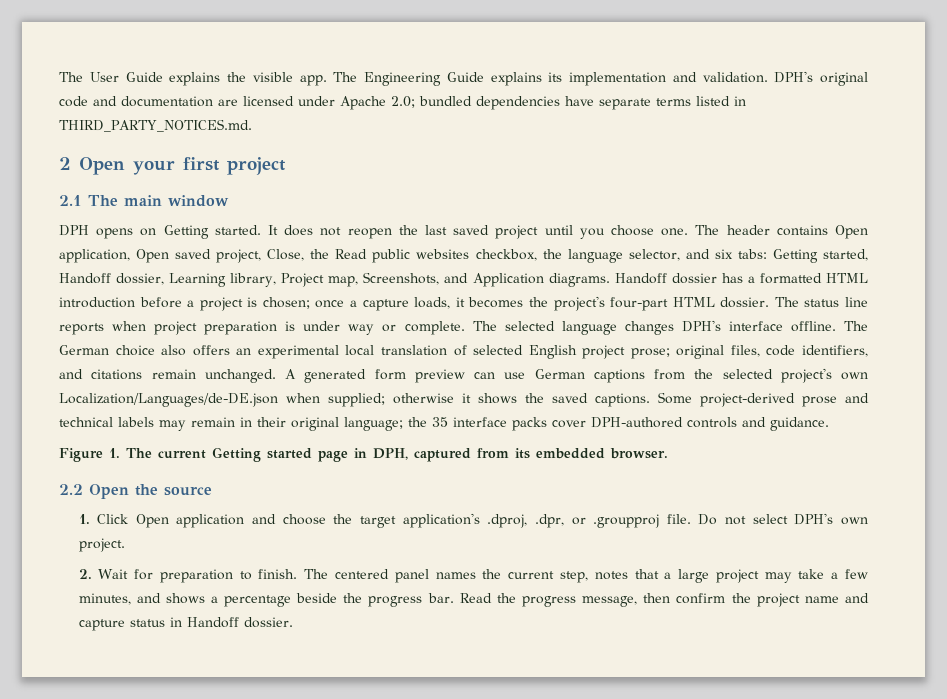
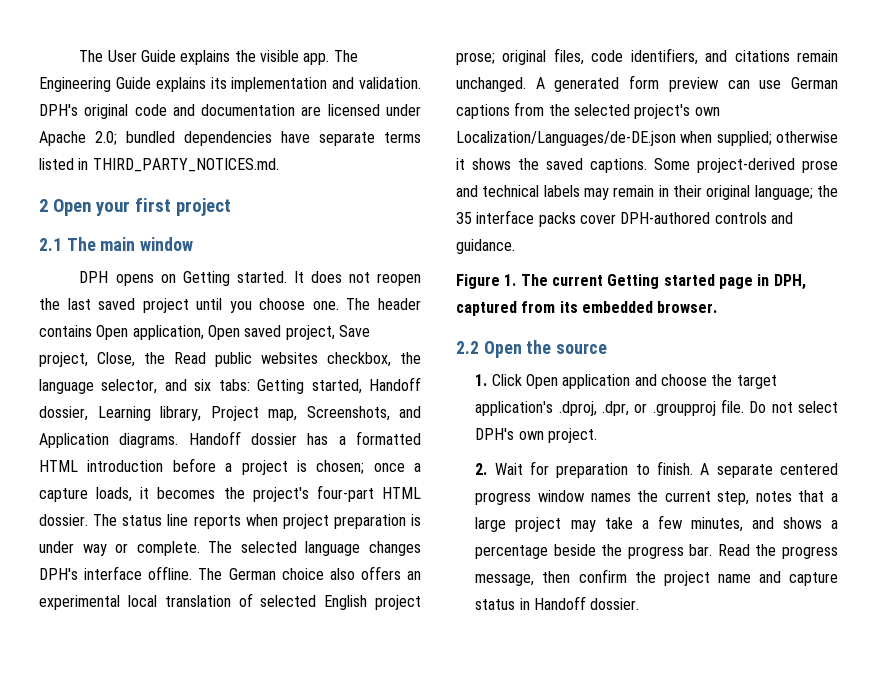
- The header contains Open application, Open saved project, Close, the Read public websites checkbox, the language selector, and six tabs: Getting started, Handoff dossier, Learning library, Project map, Screenshots, and Application diagrams.
+ The header contains Open application, Open saved project, Save project, Close, the Read public websites checkbox, the language selector, and six tabs: Getting started, Handoff dossier, Learning library, Project map, Screenshots, and Application diagrams.
- The centered panel names the current step, notes that a large project may take a few minutes, and shows a percentage beside the progress bar.
+ A separate centered progress window names the current step, notes that a large project may take a few minutes, and shows a percentage beside the progress bar.

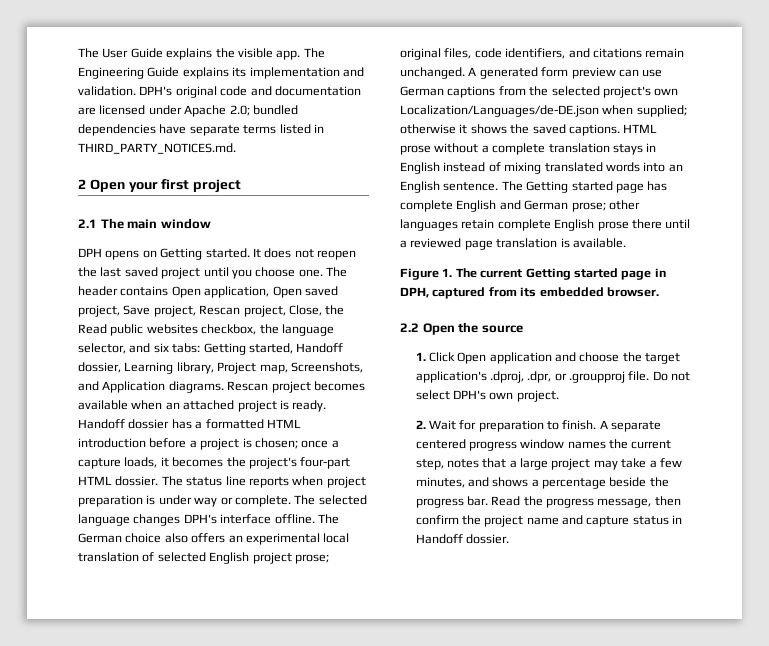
- The header contains Open application, Open saved project, Save project, Close, the Read public websites checkbox, the language selector, and six tabs: Getting started, Handoff dossier, Learning library, Project map, Screenshots, and Application diagrams.
+ The header contains Open application, Open saved project, Save project, Rescan project, Close, the Read public websites checkbox, the language selector, and six tabs: Getting started, Handoff dossier, Learning library, Project map, Screenshots, and Application diagrams.
+ Rescan project becomes available when an attached project is ready.
- Some project-derived prose and technical labels may remain in their original language; the 35 interface packs cover DPH-authored controls and guidance.
+ HTML prose without a complete translation stays in English instead of mixing translated words into an English sentence. The Getting started page has complete English and German prose; other languages retain complete English prose there until a reviewed page translation is available.

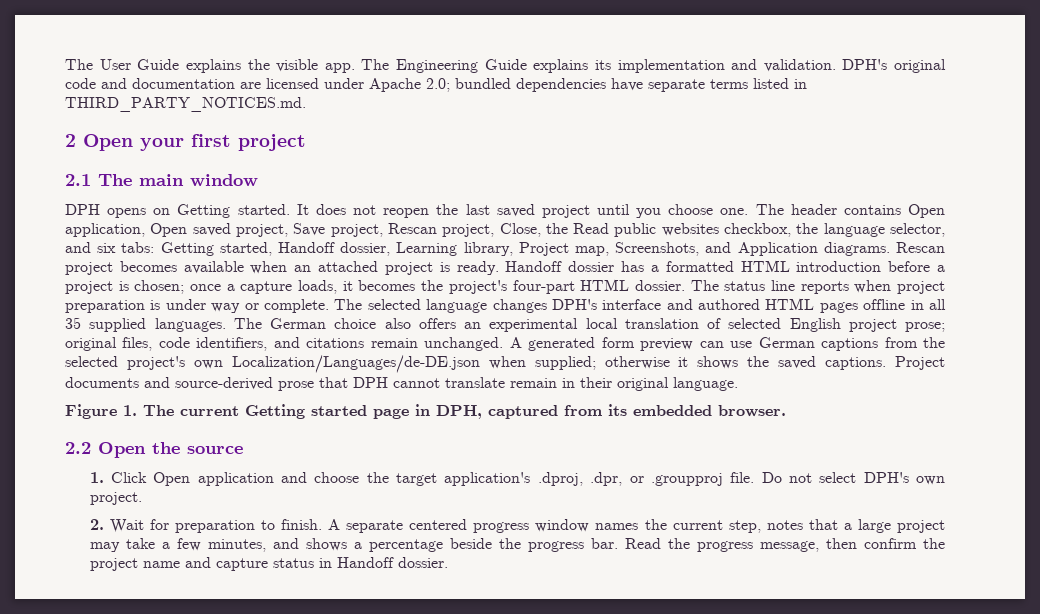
- The selected language changes DPH's interface offline.
+ The selected language changes DPH's interface and authored HTML pages offline in all 35 supplied languages.
- HTML prose without a complete translation stays in English instead of mixing translated words into an English sentence. The Getting started page has complete English and German prose; other languages retain complete English prose there until a reviewed page translation is available.
+ Project documents and source-derived prose that DPH cannot translate remain in their original language.

